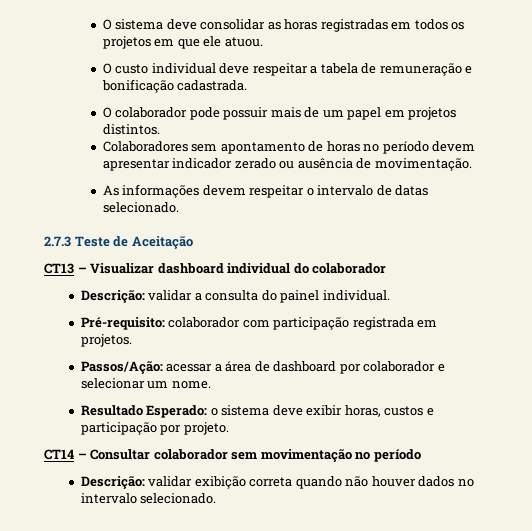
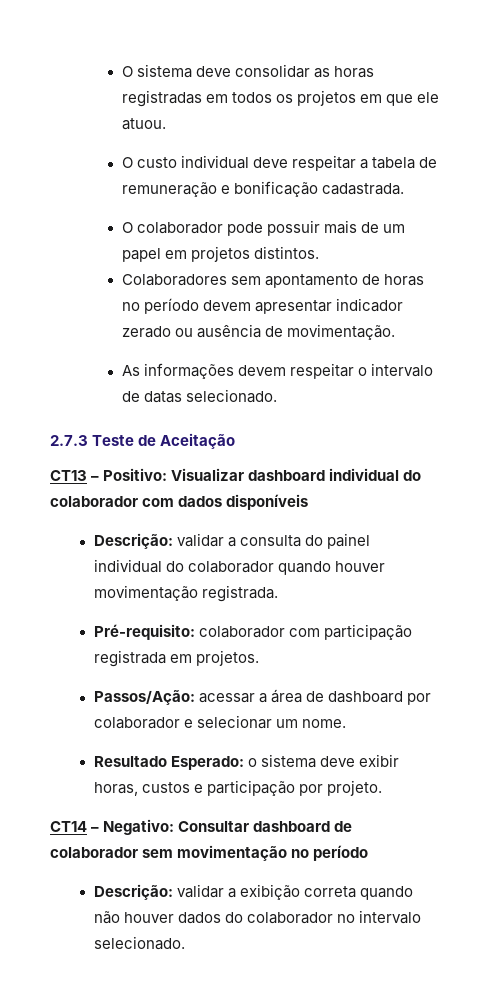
- CT13 – Visualizar dashboard individual do colaborador
+ CT13 – Positivo: Visualizar dashboard individual do colaborador com dados disponíveis
- Descrição: validar a consulta do painel individual.
+ Descrição: validar a consulta do painel individual do colaborador quando houver movimentação registrada.
- CT14 – Consultar colaborador sem movimentação no período
+ CT14 – Negativo: Consultar dashboard de colaborador sem movimentação no período
- Descrição: validar exibição correta quando não houver dados no intervalo selecionado.
+ Descrição: validar a exibição correta quando não houver dados do colaborador no intervalo selecionado.

